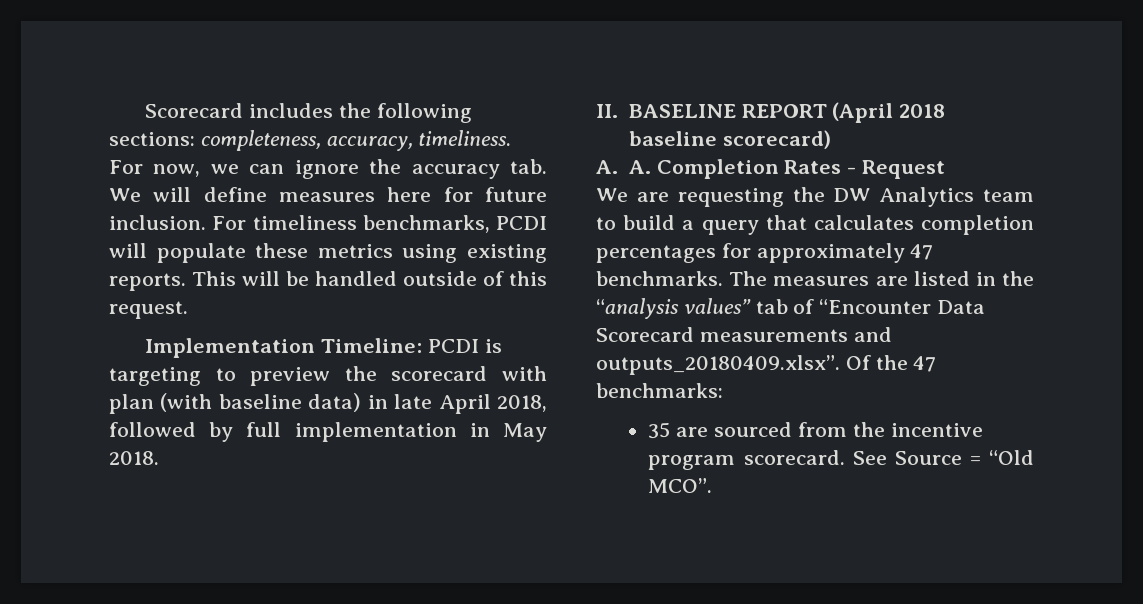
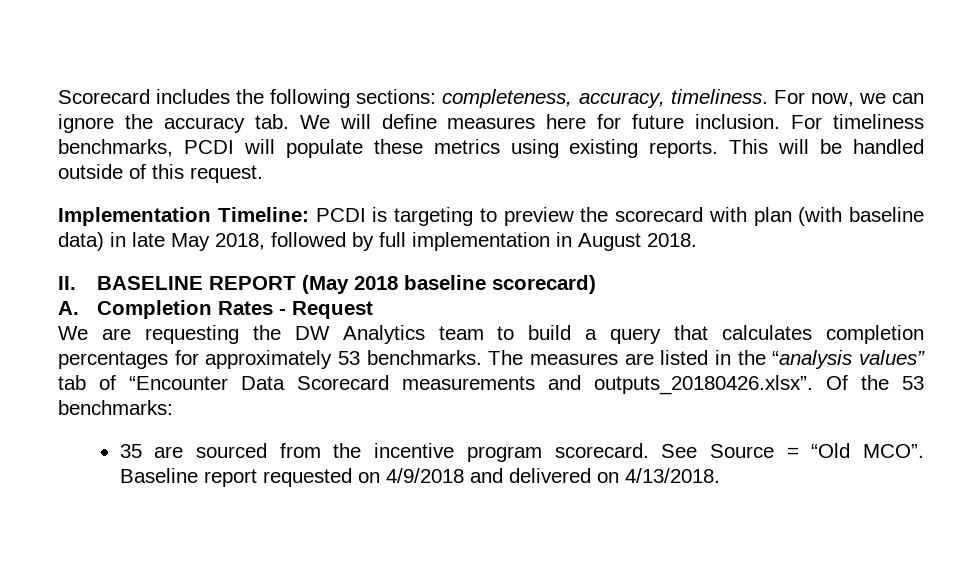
- Implementation Timeline: PCDI is targeting to preview the scorecard with plan (with baseline data) in late April 2018, followed by full implementation in May 2018.
+ Implementation Timeline: PCDI is targeting to preview the scorecard with plan (with baseline data) in late May 2018, followed by full implementation in August 2018.
- II. BASELINE REPORT (April 2018 baseline scorecard)
+ II. BASELINE REPORT (May 2018 baseline scorecard)
- A. A. Completion Rates - Request
+ A. Completion Rates - Request
- We are requesting the DW Analytics team to build a query that calculates completion percentages for approximately 47 benchmarks.
+ We are requesting the DW Analytics team to build a query that calculates completion percentages for approximately 53 benchmarks.
- The measures are listed in the “analysis values” tab of “Encounter Data Scorecard measurements and outputs_20180409.xlsx”. Of the 47 benchmarks:
+ The measures are listed in the “analysis values” tab of “Encounter Data Scorecard measurements and outputs_20180426.xlsx”. Of the 53 benchmarks:
+ Baseline report requested on 4/9/2018 and delivered on 4/13/2018.

